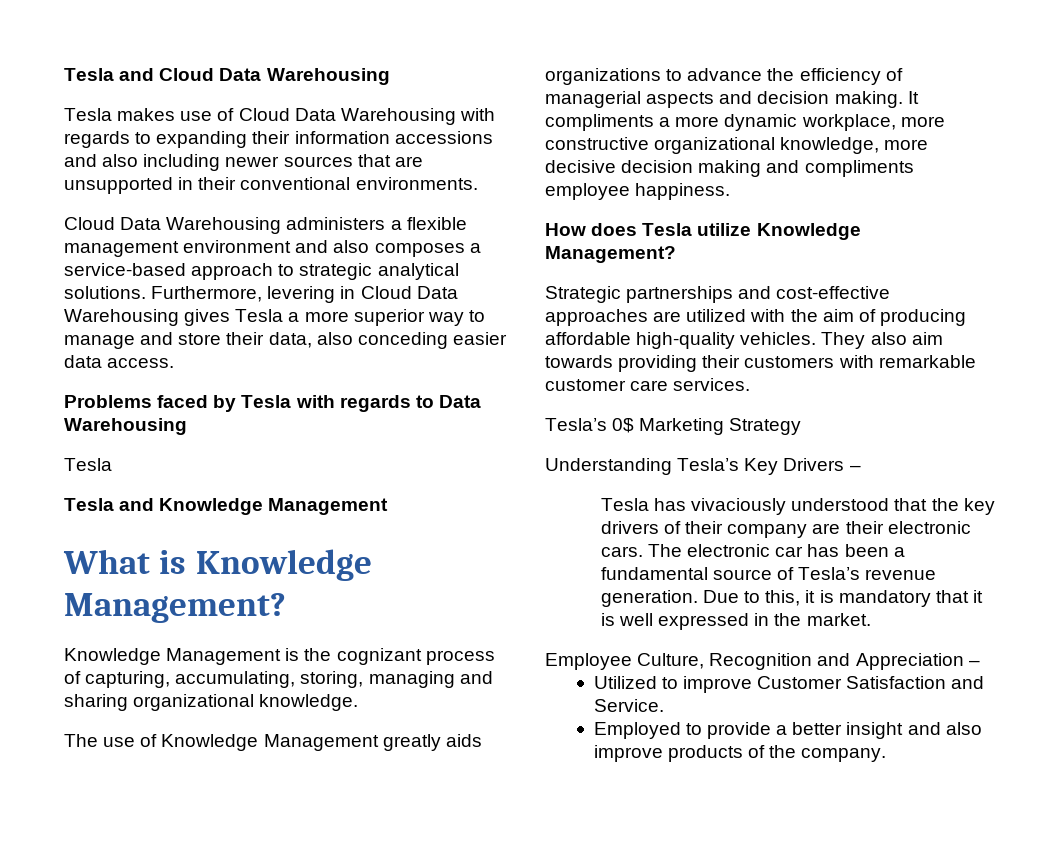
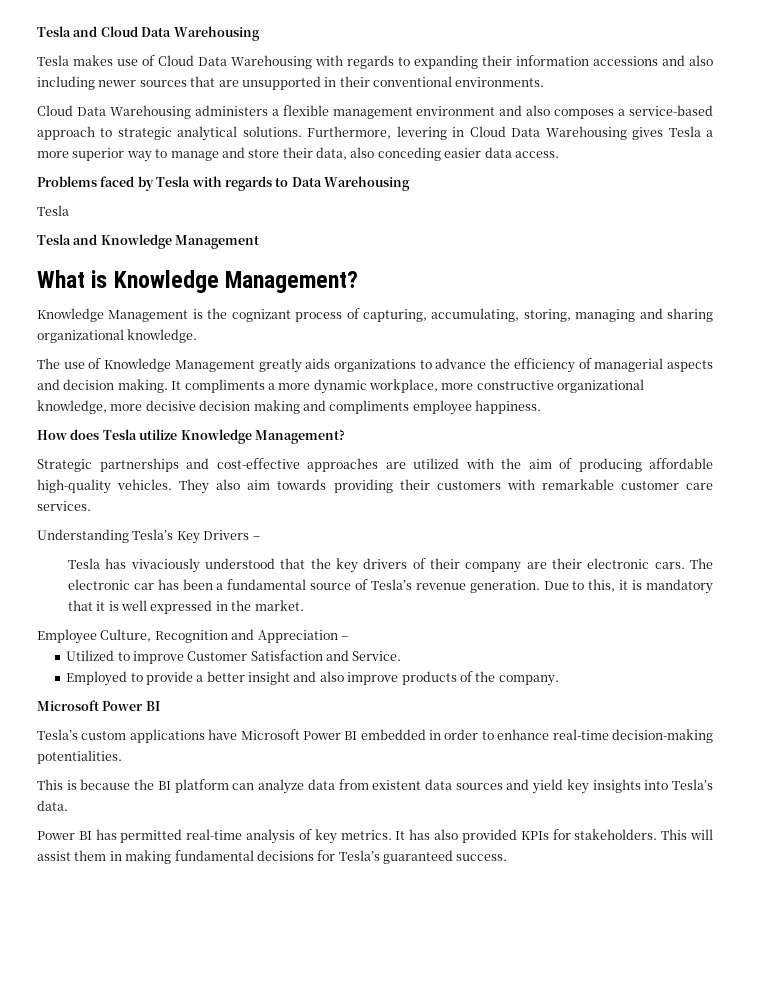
- Tesla’s 0$ Marketing Strategy
  Employed to provide a better insight and also improve products of the company.
+ Microsoft Power BI
+ Tesla’s custom applications have Microsoft Power BI embedded in order to enhance real-time decision-making potentialities.
+ This is because the BI platform can analyze data from existent data sources and yield key insights into Tesla’s data.
+ Power BI has permitted real-time analysis of key metrics. It has also provided KPIs for stakeholders. This will assist them in making fundamental decisions for Tesla’s guaranteed success.

